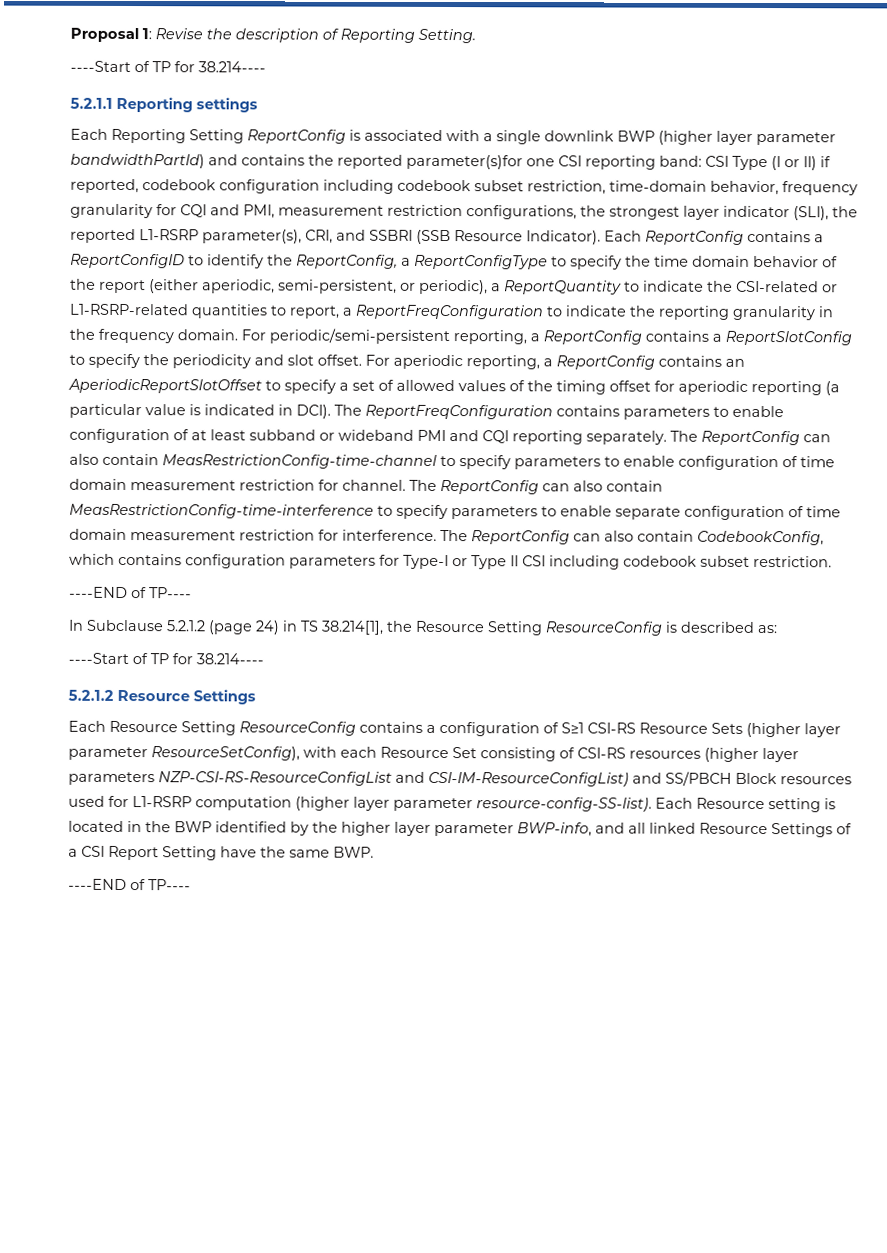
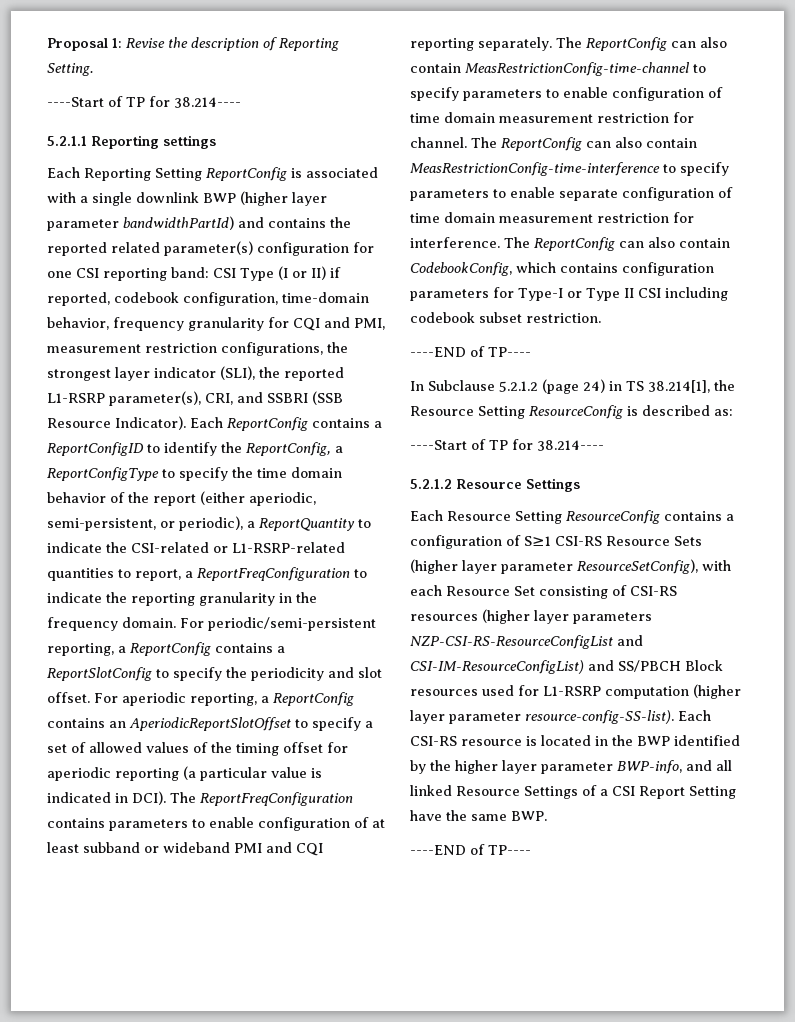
- Each Reporting Setting ReportConfig is associated with a single downlink BWP (higher layer parameter bandwidthPartId) and contains the reported parameter(s)for one CSI reporting band: CSI Type (I or II) if reported, codebook configuration including codebook subset restriction, time-domain behavior, frequency granularity for CQI and PMI, measurement restriction configurations, the strongest layer indicator (SLI), the reported L1-RSRP parameter(s), CRI, and SSBRI (SSB Resource Indicator).
+ Each Reporting Setting ReportConfig is associated with a single downlink BWP (higher layer parameter bandwidthPartId) and contains the reported related parameter(s) configuration for one CSI reporting band: CSI Type (I or II) if reported, codebook configuration, time-domain behavior, frequency granularity for CQI and PMI, measurement restriction configurations, the strongest layer indicator (SLI), the reported L1-RSRP parameter(s), CRI, and SSBRI (SSB Resource Indicator).
- Each Resource setting is located in the BWP identified by the higher layer parameter BWP-info, and all linked Resource Settings of a CSI Report Setting have the same BWP.
+ Each CSI-RS resource is located in the BWP identified by the higher layer parameter BWP-info, and all linked Resource Settings of a CSI Report Setting have the same BWP.

